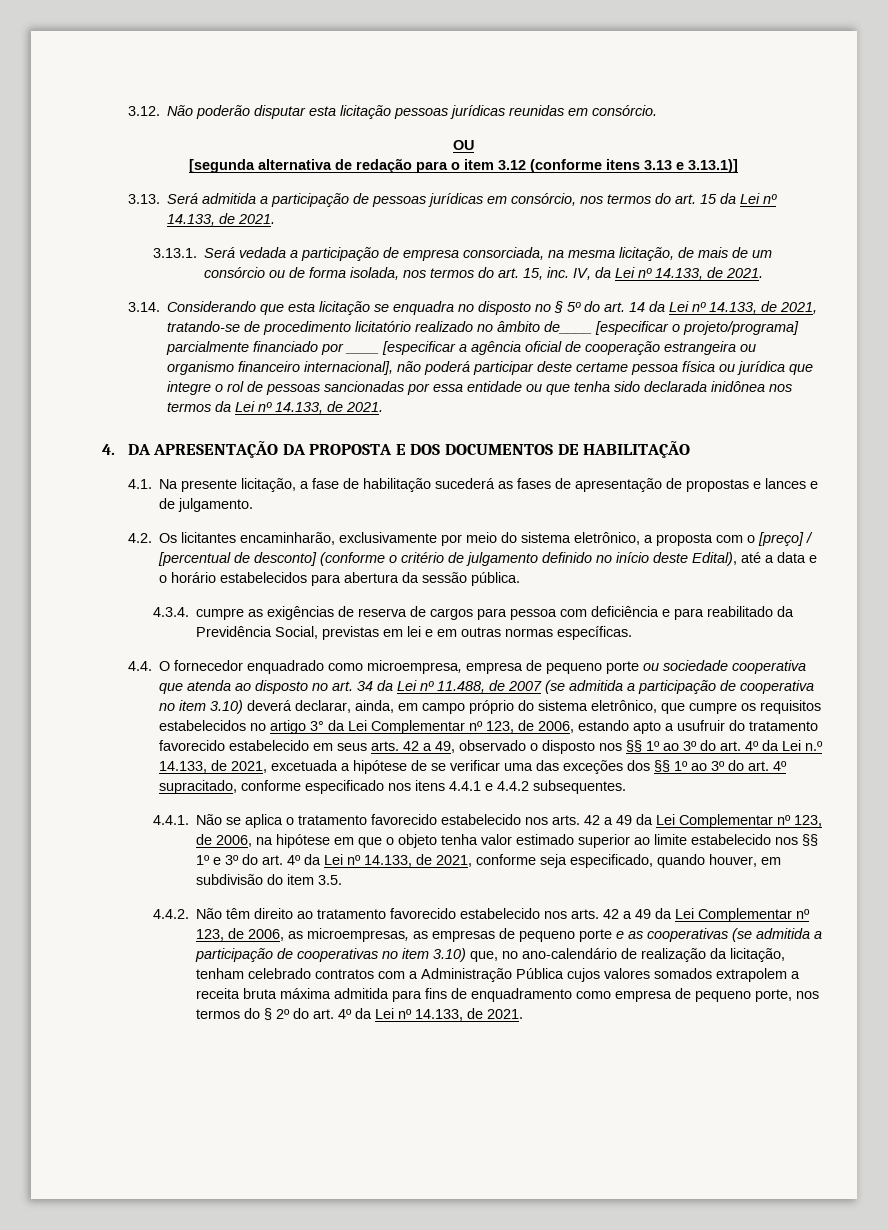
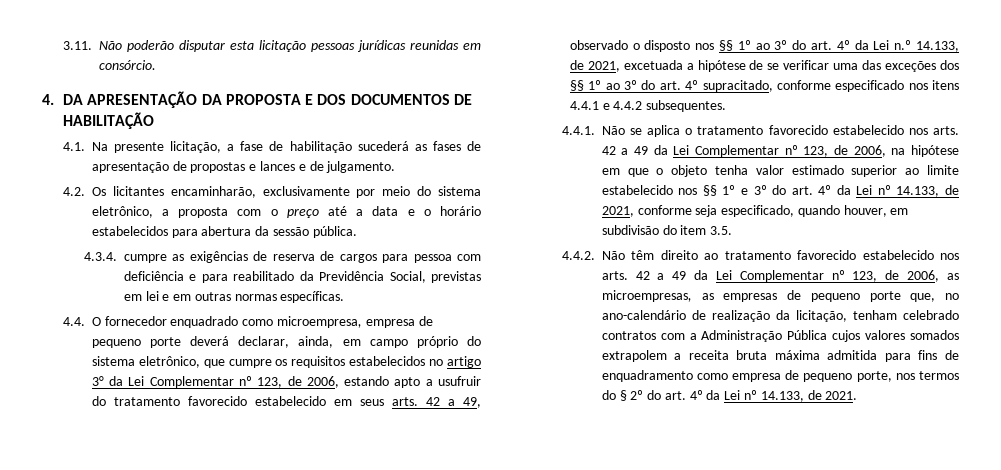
- 3.12. Não poderão disputar esta licitação pessoas jurídicas reunidas em consórcio.
+ 3.11. Não poderão disputar esta licitação pessoas jurídicas reunidas em consórcio.
- OU
- [segunda alternativa de redação para o item 3.12 (conforme itens 3.13 e 3.13.1)]
- 3.13. Será admitida a participação de pessoas jurídicas em consórcio, nos termos do art. 15 da Lei nº 14.133, de 2021.
- 3.13.1. Será vedada a participação de empresa consorciada, na mesma licitação, de mais de um consórcio ou de forma isolada, nos termos do art. 15, inc. IV, da Lei nº 14.133, de 2021.
- 3.14. Considerando que esta licitação se enquadra no disposto no § 5º do art. 14 da Lei nº 14.133, de 2021, tratando-se de procedimento licitatório realizado no âmbito de____ [especificar o projeto/programa] parcialmente financiado por ____ [especificar a agência oficial de cooperação estrangeira ou organismo financeiro internacional], não poderá participar deste certame pessoa física ou jurídica que integre o rol de pessoas sancionadas por essa entidade ou que tenha sido declarada inidônea nos termos da Lei nº 14.133, de 2021.
- 4.2. Os licitantes encaminharão, exclusivamente por meio do sistema eletrônico, a proposta com o [preço] / [percentual de desconto] (conforme o critério de julgamento definido no início deste Edital), até a data e o horário estabelecidos para abertura da sessão pública.
+ 4.2. Os licitantes encaminharão, exclusivamente por meio do sistema eletrônico, a proposta com o preço até a data e o horário estabelecidos para abertura da sessão pública.
- 4.4. O fornecedor enquadrado como microempresa, empresa de pequeno porte ou sociedade cooperativa que atenda ao disposto no art. 34 da Lei nº 11.488, de 2007 (se admitida a participação de cooperativa no item 3.10) deverá declarar, ainda, em campo próprio do sistema eletrônico, que cumpre os requisitos estabelecidos no artigo 3° da Lei Complementar nº 123, de 2006, estando apto a usufruir do tratamento favorecido estabelecido em seus arts. 42 a 49, observado o disposto nos §§ 1º ao 3º do art. 4º da Lei n.º 14.133, de 2021, excetuada a hipótese de se verificar uma das exceções dos §§ 1º ao 3º do art. 4º supracitado, conforme especificado nos itens 4.4.1 e 4.4.2 subsequentes.
+ 4.4. O fornecedor enquadrado como microempresa, empresa de pequeno porte deverá declarar, ainda, em campo próprio do sistema eletrônico, que cumpre os requisitos estabelecidos no artigo 3° da Lei Complementar nº 123, de 2006, estando apto a usufruir do tratamento favorecido estabelecido em seus arts. 42 a 49, observado o disposto nos §§ 1º ao 3º do art. 4º da Lei n.º 14.133, de 2021, excetuada a hipótese de se verificar uma das exceções dos §§ 1º ao 3º do art. 4º supracitado, conforme especificado nos itens 4.4.1 e 4.4.2 subsequentes.
- 4.4.2. Não têm direito ao tratamento favorecido estabelecido nos arts. 42 a 49 da Lei Complementar nº 123, de 2006, as microempresas, as empresas de pequeno porte e as cooperativas (se admitida a participação de cooperativas no item 3.10) que, no ano-calendário de realização da licitação, tenham celebrado contratos com a Administração Pública cujos valores somados extrapolem a receita bruta máxima admitida para fins de enquadramento como empresa de pequeno porte, nos termos do § 2º do art. 4º da Lei nº 14.133, de 2021.
+ 4.4.2. Não têm direito ao tratamento favorecido estabelecido nos arts. 42 a 49 da Lei Complementar nº 123, de 2006, as microempresas, as empresas de pequeno porte que, no ano-calendário de realização da licitação, tenham celebrado contratos com a Administração Pública cujos valores somados extrapolem a receita bruta máxima admitida para fins de enquadramento como empresa de pequeno porte, nos termos do § 2º do art. 4º da Lei nº 14.133, de 2021.

